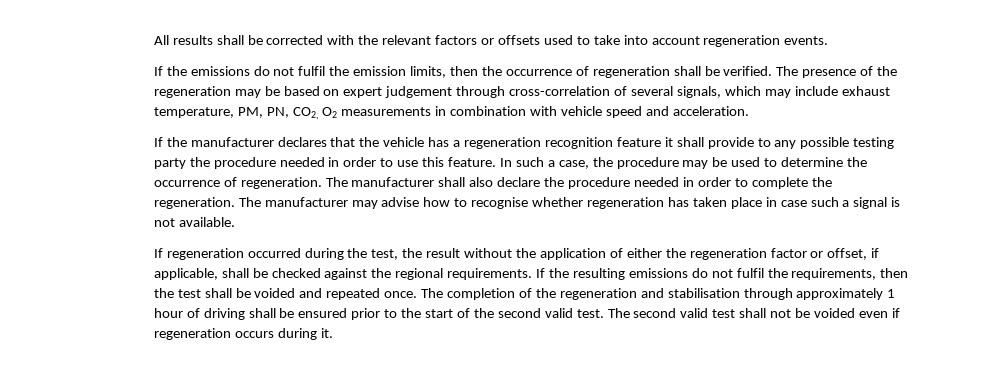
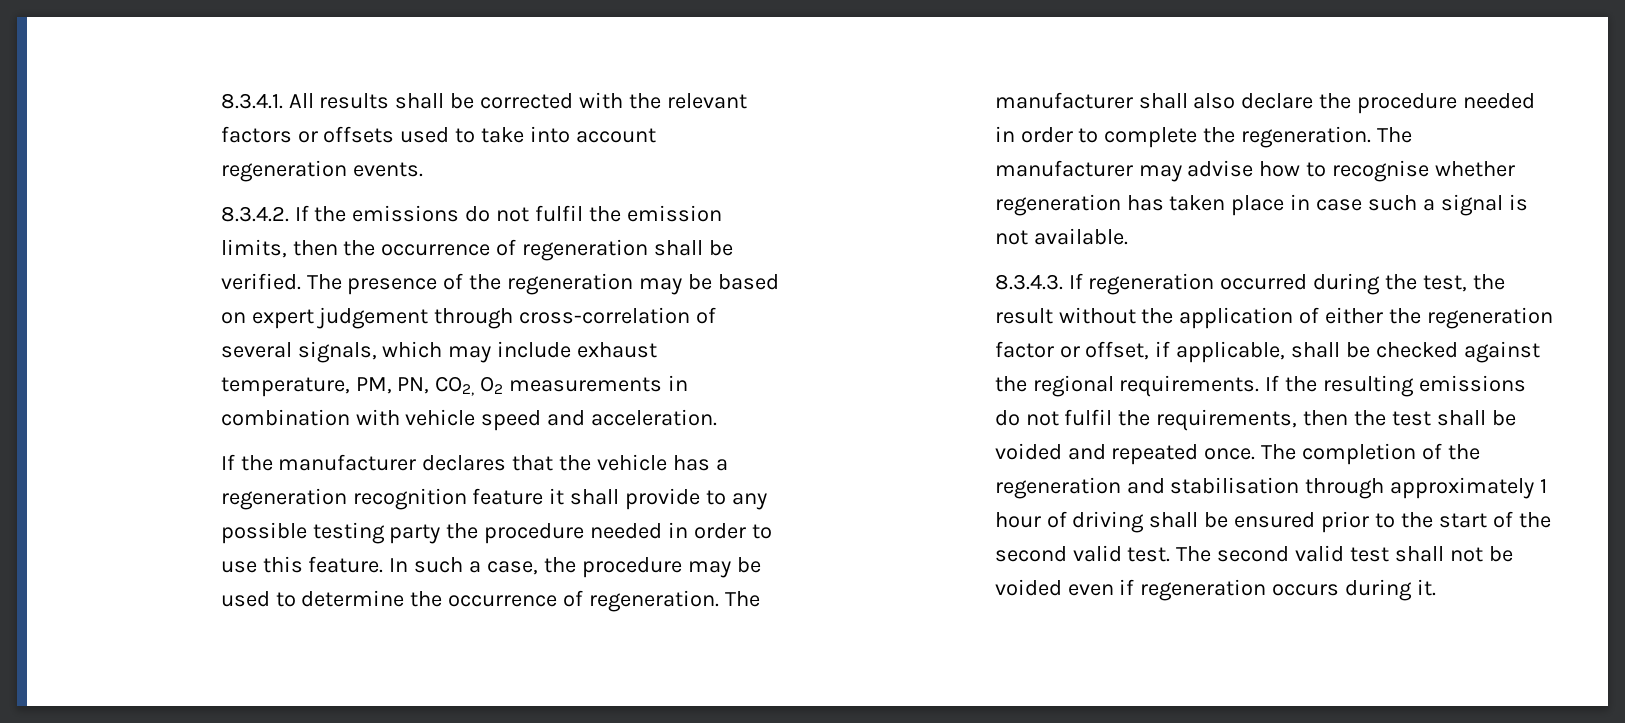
- All results shall be corrected with the relevant factors or offsets used to take into account regeneration events.
+ 8.3.4.1. All results shall be corrected with the relevant factors or offsets used to take into account regeneration events.
- If the emissions do not fulfil the emission limits, then the occurrence of regeneration shall be verified.
+ 8.3.4.2. If the emissions do not fulfil the emission limits, then the occurrence of regeneration shall be verified.
- If regeneration occurred during the test, the result without the application of either the regeneration factor or offset, if applicable, shall be checked against the regional requirements.
+ 8.3.4.3. If regeneration occurred during the test, the result without the application of either the regeneration factor or offset, if applicable, shall be checked against the regional requirements.

